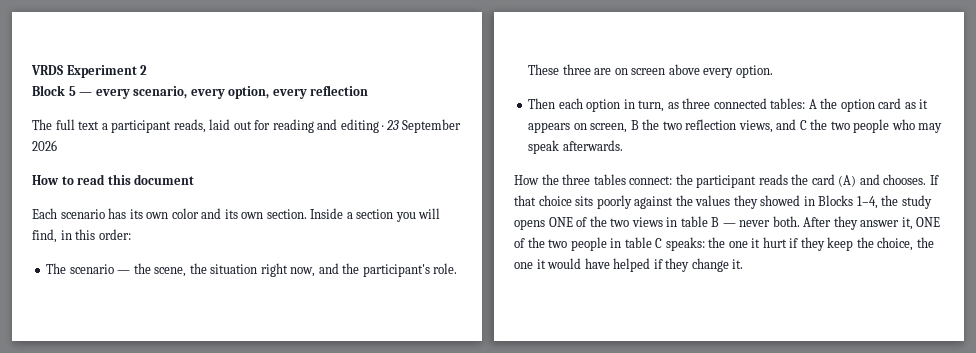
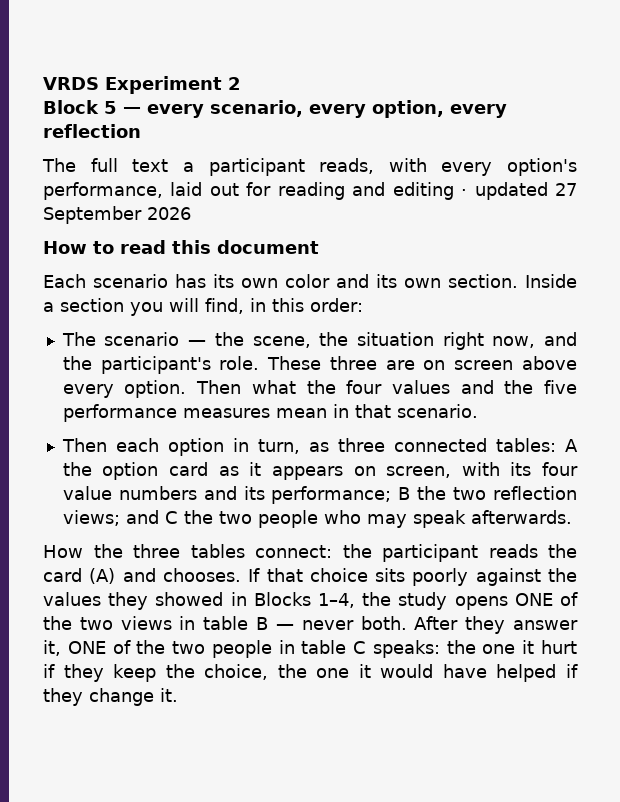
- The full text a participant reads, laid out for reading and editing · 23 September 2026
+ The full text a participant reads, with every option's performance, laid out for reading and editing · updated 27 September 2026
+ Then what the four values and the five performance measures mean in that scenario.
- Then each option in turn, as three connected tables: A the option card as it appears on screen, B the two reflection views, and C the two people who may speak afterwards.
+ Then each option in turn, as three connected tables: A the option card as it appears on screen, with its four value numbers and its performance; B the two reflection views; and C the two people who may speak afterwards.

